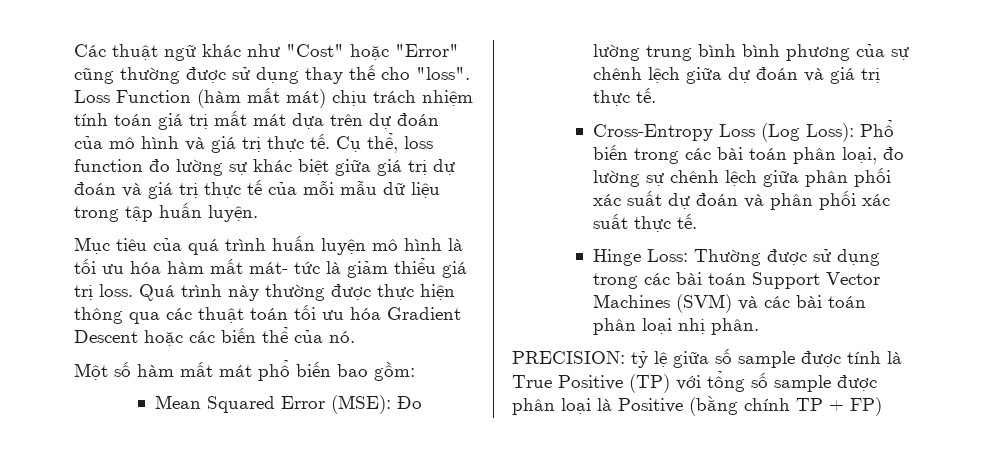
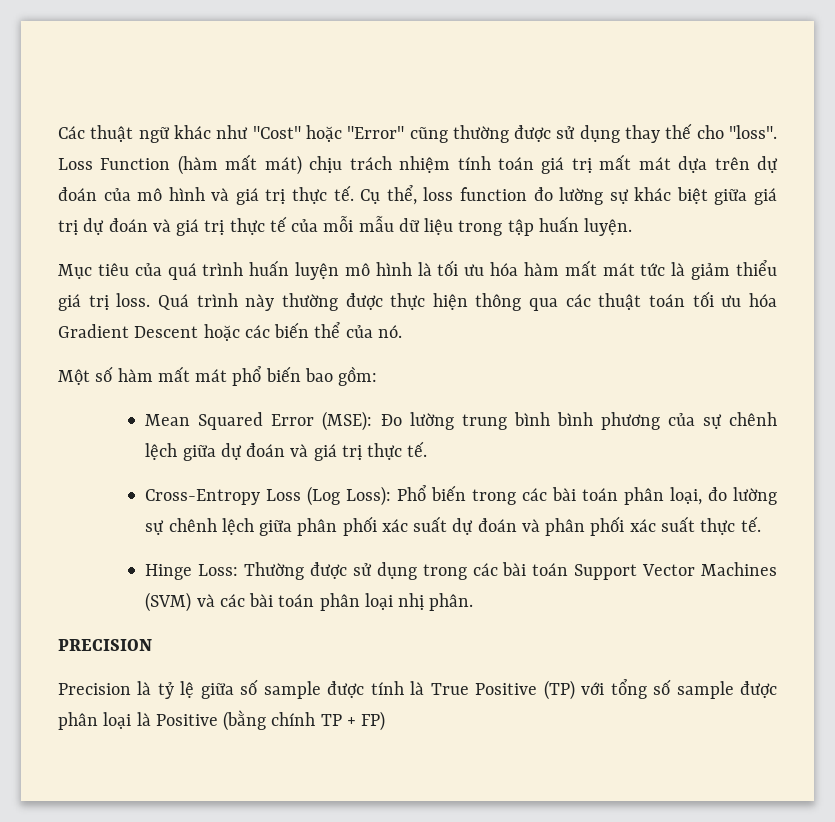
- Mục tiêu của quá trình huấn luyện mô hình là tối ưu hóa hàm mất mát- tức là giảm thiểu giá trị loss.
+ Mục tiêu của quá trình huấn luyện mô hình là tối ưu hóa hàm mất mát tức là giảm thiểu giá trị loss.
- PRECISION: tỷ lệ giữa số sample được tính là True Positive (TP) với tổng số sample được phân loại là Positive (bằng chính TP + FP)
+ PRECISION
+ Precision là tỷ lệ giữa số sample được tính là True Positive (TP) với tổng số sample được phân loại là Positive (bằng chính TP + FP)

